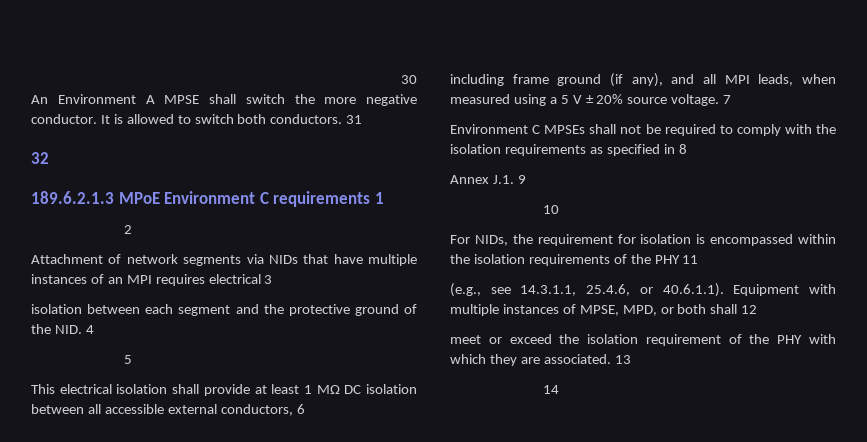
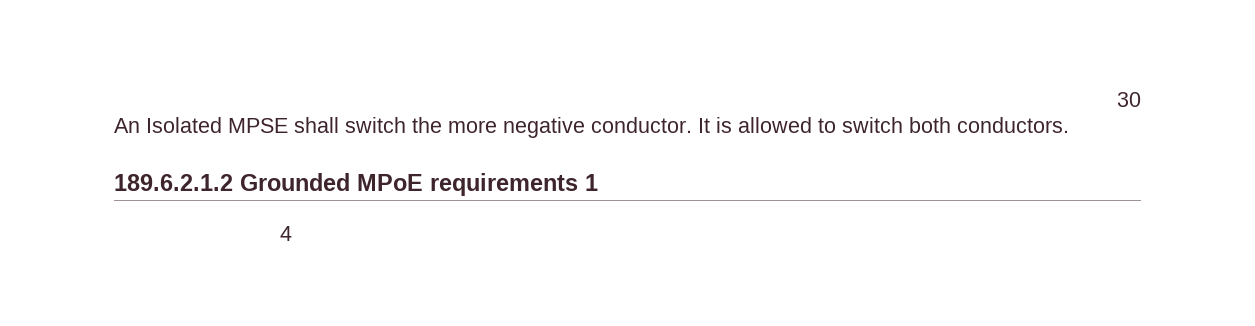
- An Environment A MPSE shall switch the more negative conductor.
+ An Isolated MPSE shall switch the more negative conductor.
- It is allowed to switch both conductors. 31
- 32
- 189.6.2.1.3 MPoE Environment C requirements 1
- 2
- Attachment of network segments via NIDs that have multiple instances of an MPI requires electrical 3
- isolation between each segment and the protective ground of the NID. 4
- 5
- This electrical isolation shall provide at least 1 MΩ DC isolation between all accessible external conductors, 6
- including frame ground (if any), and all MPI leads, when measured using a 5 V ± 20% source voltage. 7
- Environment C MPSEs shall not be required to comply with the isolation requirements as specified in 8
- Annex J.1. 9
- 10
- For NIDs, the requirement for isolation is encompassed within the isolation requirements of the PHY 11
- (e.g., see 14.3.1.1, 25.4.6, or 40.6.1.1). Equipment with multiple instances of MPSE, MPD, or both shall 12
- meet or exceed the isolation requirement of the PHY with which they are associated. 13
- 14
+ It is allowed to switch both conductors.
+ 189.6.2.1.2 Grounded MPoE requirements 1
+ 4

